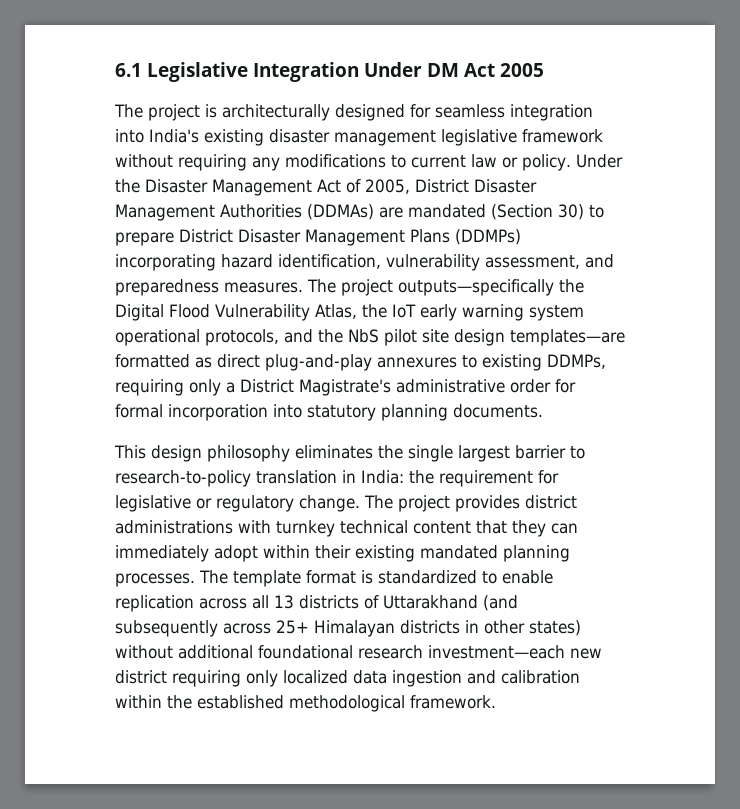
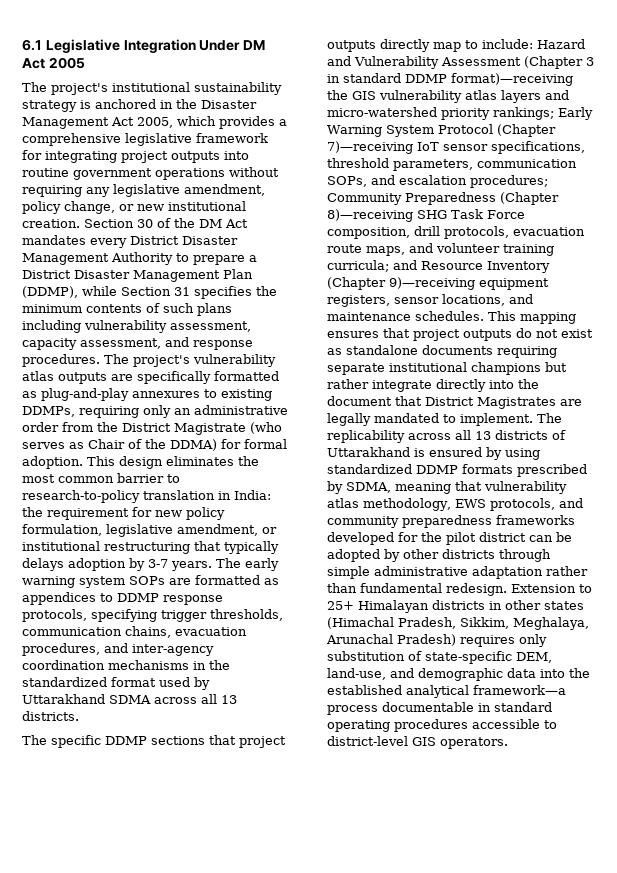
- The project is architecturally designed for seamless integration into India's existing disaster management legislative framework without requiring any modifications to current law or policy. Under the Disaster Management Act of 2005, District Disaster Management Authorities (DDMAs) are mandated (Section 30) to prepare District Disaster Management Plans (DDMPs) incorporating hazard identification, vulnerability assessment, and preparedness measures. The project outputs—specifically the Digital Flood Vulnerability Atlas, the IoT early warning system operational protocols, and the NbS pilot site design templates—are formatted as direct plug-and-play annexures to existing DDMPs, requiring only a District Magistrate's administrative order for formal incorporation into statutory planning documents.
- This design philosophy eliminates the single largest barrier to research-to-policy translation in India: the requirement for legislative or regulatory change. The project provides district administrations with turnkey technical content that they can immediately adopt within their existing mandated planning processes. The template format is standardized to enable replication across all 13 districts of Uttarakhand (and subsequently across 25+ Himalayan districts in other states) without additional foundational research investment—each new district requiring only localized data ingestion and calibration within the established methodological framework.
+ The project's institutional sustainability strategy is anchored in the Disaster Management Act 2005, which provides a comprehensive legislative framework for integrating project outputs into routine government operations without requiring any legislative amendment, policy change, or new institutional creation. Section 30 of the DM Act mandates every District Disaster Management Authority to prepare a District Disaster Management Plan (DDMP), while Section 31 specifies the minimum contents of such plans including vulnerability assessment, capacity assessment, and response procedures. The project's vulnerability atlas outputs are specifically formatted as plug-and-play annexures to existing DDMPs, requiring only an administrative order from the District Magistrate (who serves as Chair of the DDMA) for formal adoption. This design eliminates the most common barrier to research-to-policy translation in India: the requirement for new policy formulation, legislative amendment, or institutional restructuring that typically delays adoption by 3-7 years. The early warning system SOPs are formatted as appendices to DDMP response protocols, specifying trigger thresholds, communication chains, evacuation procedures, and inter-agency coordination mechanisms in the standardized format used by Uttarakhand SDMA across all 13 districts.
+ The specific DDMP sections that project outputs directly map to include: Hazard and Vulnerability Assessment (Chapter 3 in standard DDMP format)—receiving the GIS vulnerability atlas layers and micro-watershed priority rankings; Early Warning System Protocol (Chapter 7)—receiving IoT sensor specifications, threshold parameters, communication SOPs, and escalation procedures; Community Preparedness (Chapter 8)—receiving SHG Task Force composition, drill protocols, evacuation route maps, and volunteer training curricula; and Resource Inventory (Chapter 9)—receiving equipment registers, sensor locations, and maintenance schedules. This mapping ensures that project outputs do not exist as standalone documents requiring separate institutional champions but rather integrate directly into the document that District Magistrates are legally mandated to implement. The replicability across all 13 districts of Uttarakhand is ensured by using standardized DDMP formats prescribed by SDMA, meaning that vulnerability atlas methodology, EWS protocols, and community preparedness frameworks developed for the pilot district can be adopted by other districts through simple administrative adaptation rather than fundamental redesign. Extension to 25+ Himalayan districts in other states (Himachal Pradesh, Sikkim, Meghalaya, Arunachal Pradesh) requires only substitution of state-specific DEM, land-use, and demographic data into the established analytical framework—a process documentable in standard operating procedures accessible to district-level GIS operators.

